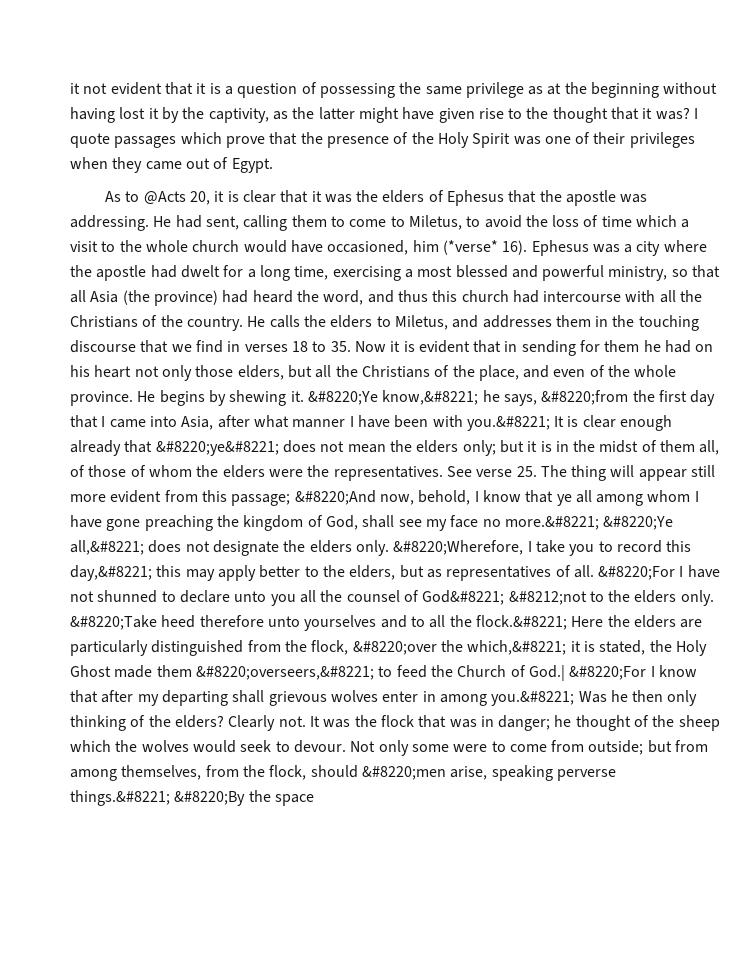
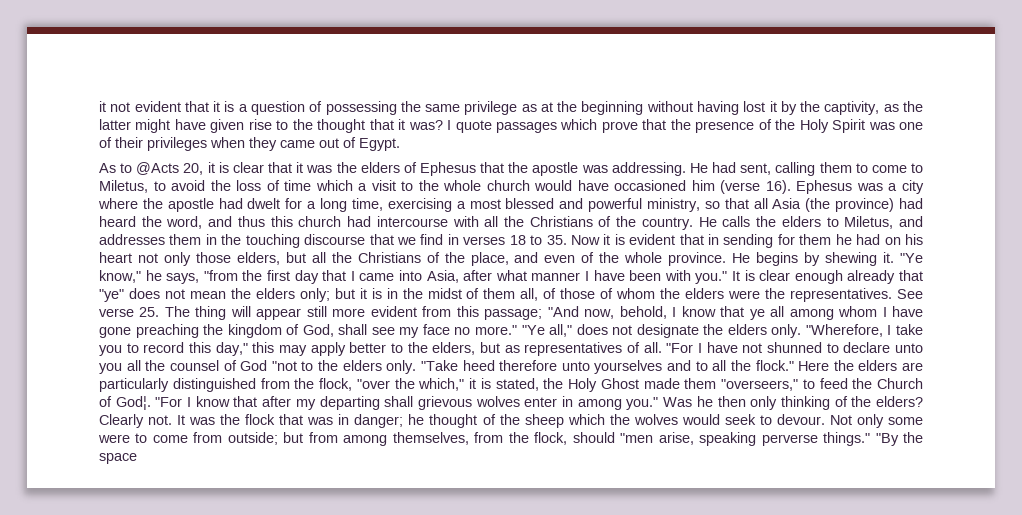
- He had sent, calling them to come to Miletus, to avoid the loss of time which a visit to the whole church would have occasioned, him (*verse* 16).
+ He had sent, calling them to come to Miletus, to avoid the loss of time which a visit to the whole church would have occasioned him (verse 16).
- &#8220;Ye know,&#8221; he says, &#8220;from the first day that I came into Asia, after what manner I have been with you.&#8221; It is clear enough already that &#8220;ye&#8221; does not mean the elders only; but it is in the midst of them all, of those of whom the elders were the representatives.
+ "Ye know," he says, "from the first day that I came into Asia, after what manner I have been with you." It is clear enough already that "ye" does not mean the elders only; but it is in the midst of them all, of those of whom the elders were the representatives.
- See verse 25. The thing will appear still more evident from this passage; &#8220;And now, behold, I know that ye all among whom I have gone preaching the kingdom of God, shall see my face no more.&#8221; &#8220;Ye all,&#8221; does not designate the elders only.
+ See verse 25. The thing will appear still more evident from this passage; "And now, behold, I know that ye all among whom I have gone preaching the kingdom of God, shall see my face no more." "Ye all," does not designate the elders only.
- &#8220;Wherefore, I take you to record this day,&#8221; this may apply better to the elders, but as representatives of all.
+ "Wherefore, I take you to record this day," this may apply better to the elders, but as representatives of all.
- &#8220;For I have not shunned to declare unto you all the counsel of God&#8221; &#8212;not to the elders only.
+ "For I have not shunned to declare unto you all the counsel of God "not to the elders only.
- &#8220;Take heed therefore unto yourselves and to all the flock.&#8221; Here the elders are particularly distinguished from the flock, &#8220;over the which,&#8221; it is stated, the Holy Ghost made them &#8220;overseers,&#8221; to feed the Church of God.| &#8220;For I know that after my departing shall grievous wolves enter in among you.&#8221; Was he then only thinking of the elders?
+ "Take heed therefore unto yourselves and to all the flock." Here the elders are particularly distinguished from the flock, "over the which," it is stated, the Holy Ghost made them "overseers," to feed the Church of God¦. "For I know that after my departing shall grievous wolves enter in among you." Was he then only thinking of the elders?
- Not only some were to come from outside; but from among themselves, from the flock, should &#8220;men arise, speaking perverse things.&#8221; &#8220;By the space
+ Not only some were to come from outside; but from among themselves, from the flock, should "men arise, speaking perverse things." "By the space

